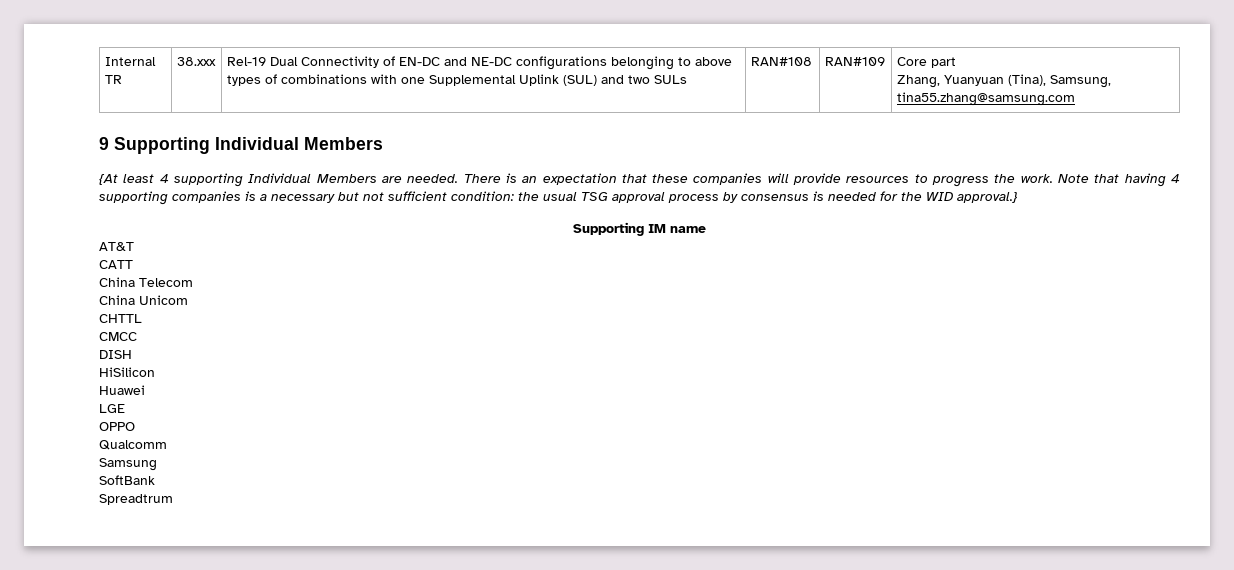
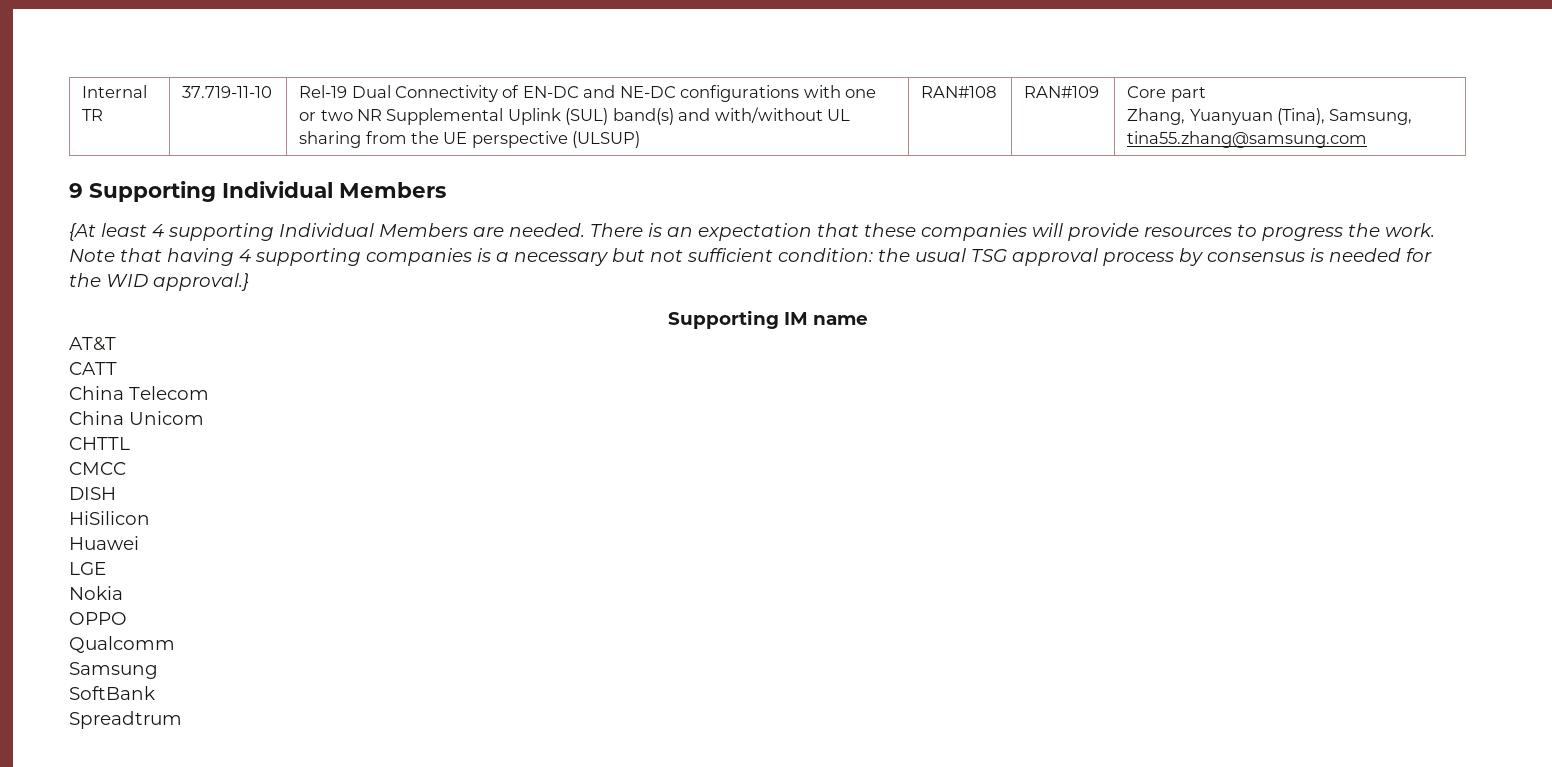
- Internal TR | 38.xxx | Rel-19 Dual Connectivity of EN-DC and NE-DC configurations belonging to above types of combinations with one Supplemental Uplink (SUL) and two SULs | RAN#108 | RAN#109 | Core part
+ Internal TR | 37.719-11-10 | Rel-19 Dual Connectivity of EN-DC and NE-DC configurations with one or two NR Supplemental Uplink (SUL) band(s) and with/without UL sharing from the UE perspective (ULSUP) | RAN#108 | RAN#109 | Core part
+ Nokia

